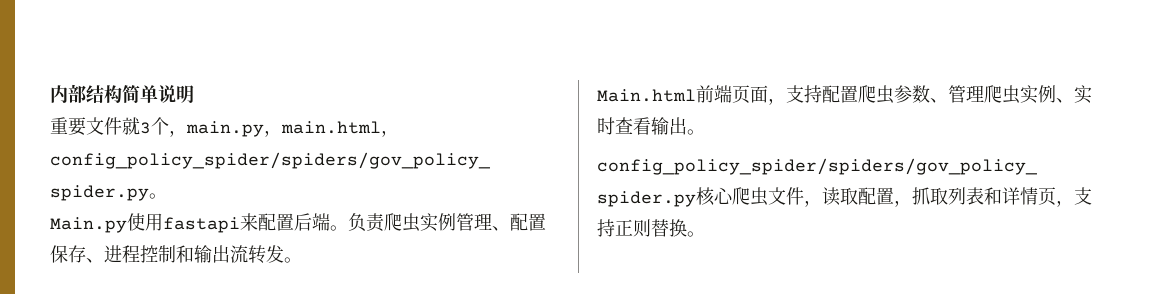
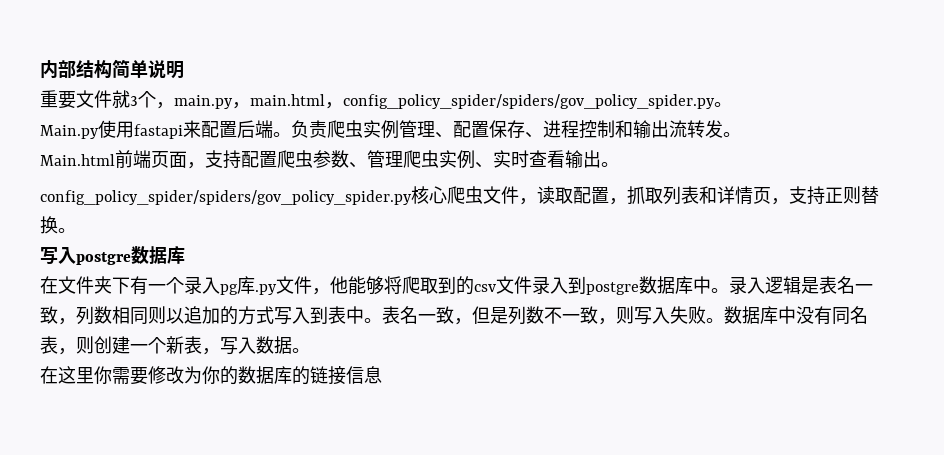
+ 写入postgre数据库
+ 在文件夹下有一个录入pg库.py文件，他能够将爬取到的csv文件录入到postgre数据库中。录入逻辑是表名一致，列数相同则以追加的方式写入到表中。表名一致，但是列数不一致，则写入失败。数据库中没有同名表，则创建一个新表，写入数据。
+ 在这里你需要修改为你的数据库的链接信息

